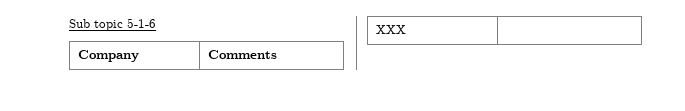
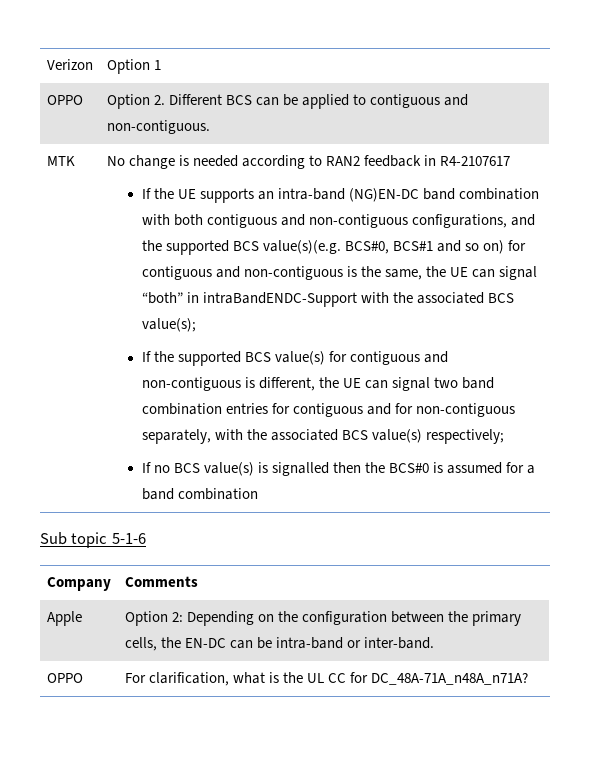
+ Verizon | Option 1
+ OPPO | Option 2. Different BCS can be applied to contiguous and non-contiguous.
+ MTK | No change is needed according to RAN2 feedback in R4-2107617
+ If the UE supports an intra-band (NG)EN-DC band combination with both contiguous and non-contiguous configurations, and the supported BCS value(s)(e.g. BCS#0, BCS#1 and so on) for contiguous and non-contiguous is the same, the UE can signal “both” in intraBandENDC-Support with the associated BCS value(s);
+ If the supported BCS value(s) for contiguous and non-contiguous is different, the UE can signal two band combination entries for contiguous and for non-contiguous separately, with the associated BCS value(s) respectively;
+ If no BCS value(s) is signalled then the BCS#0 is assumed for a band combination
- XXX |
+ Apple | Option 2: Depending on the configuration between the primary cells, the EN-DC can be intra-band or inter-band.
+ OPPO | For clarification, what is the UL CC for DC_48A-71A_n48A_n71A?

